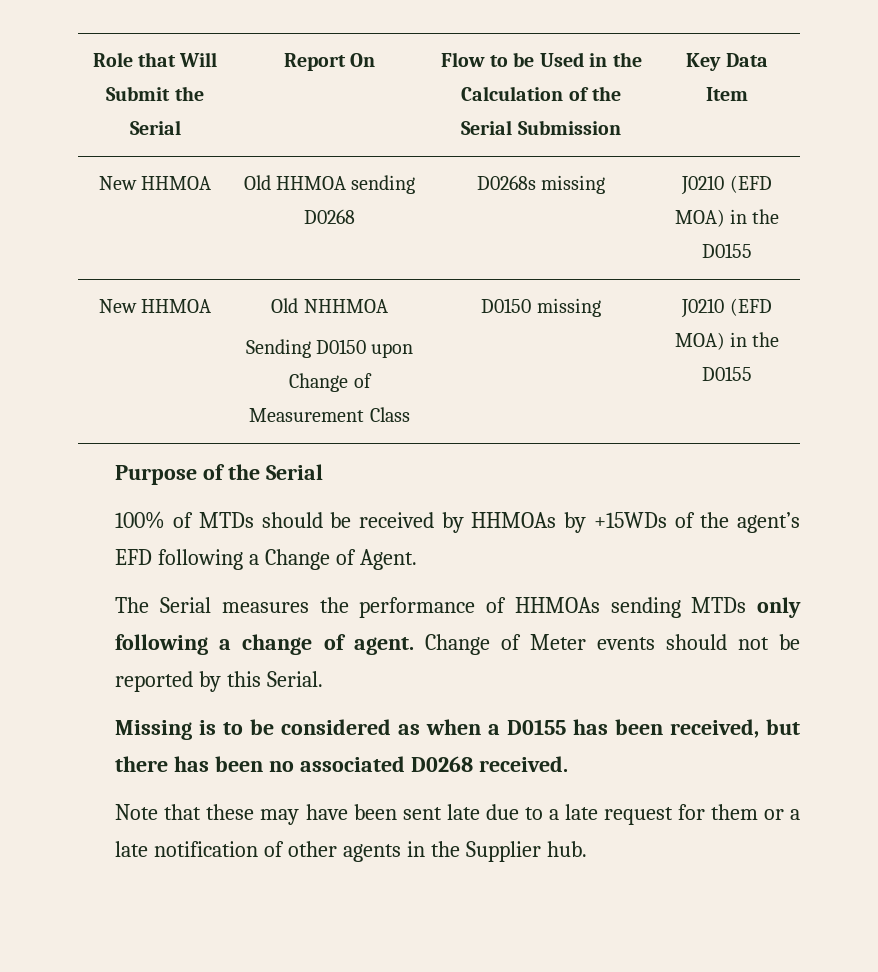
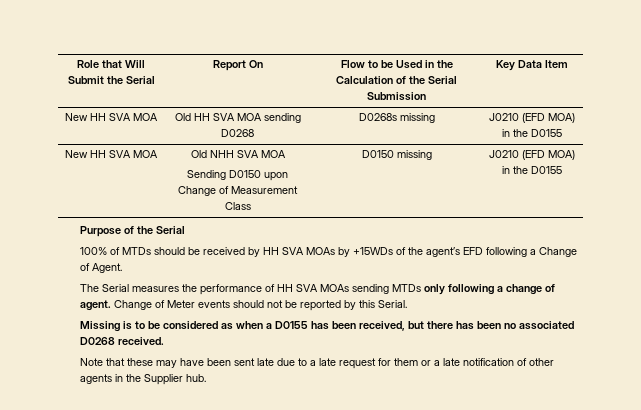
- New HHMOA | Old HHMOA sending D0268 | D0268s missing | J0210 (EFD MOA) in the D0155
+ New HH SVA MOA | Old HH SVA MOA sending D0268 | D0268s missing | J0210 (EFD MOA) in the D0155
- New HHMOA | Old NHHMOA
+ New HH SVA MOA | Old NHH SVA MOA
- 100% of MTDs should be received by HHMOAs by +15WDs of the agent’s EFD following a Change of Agent.
+ 100% of MTDs should be received by HH SVA MOAs by +15WDs of the agent’s EFD following a Change of Agent.
- The Serial measures the performance of HHMOAs sending MTDs only following a change of agent.
+ The Serial measures the performance of HH SVA MOAs sending MTDs only following a change of agent.

